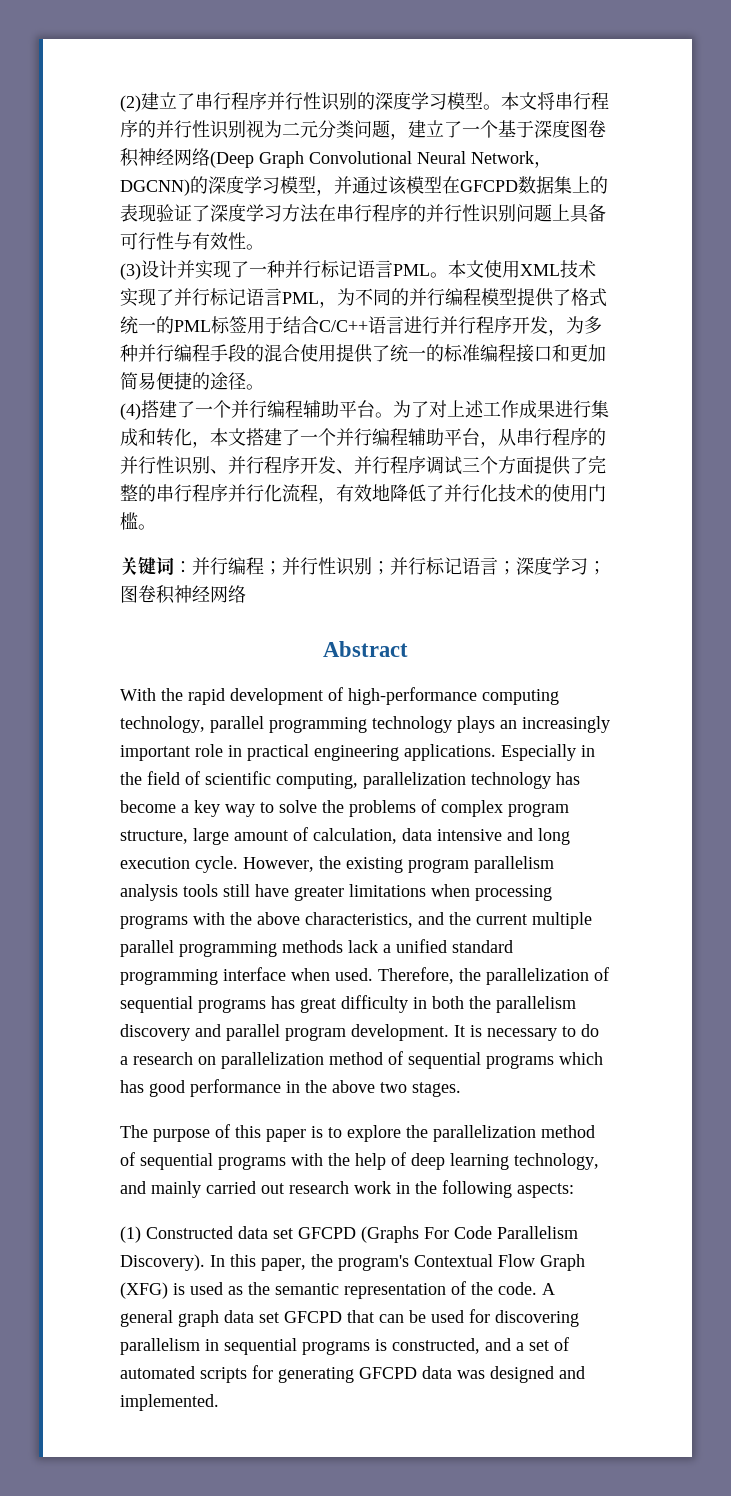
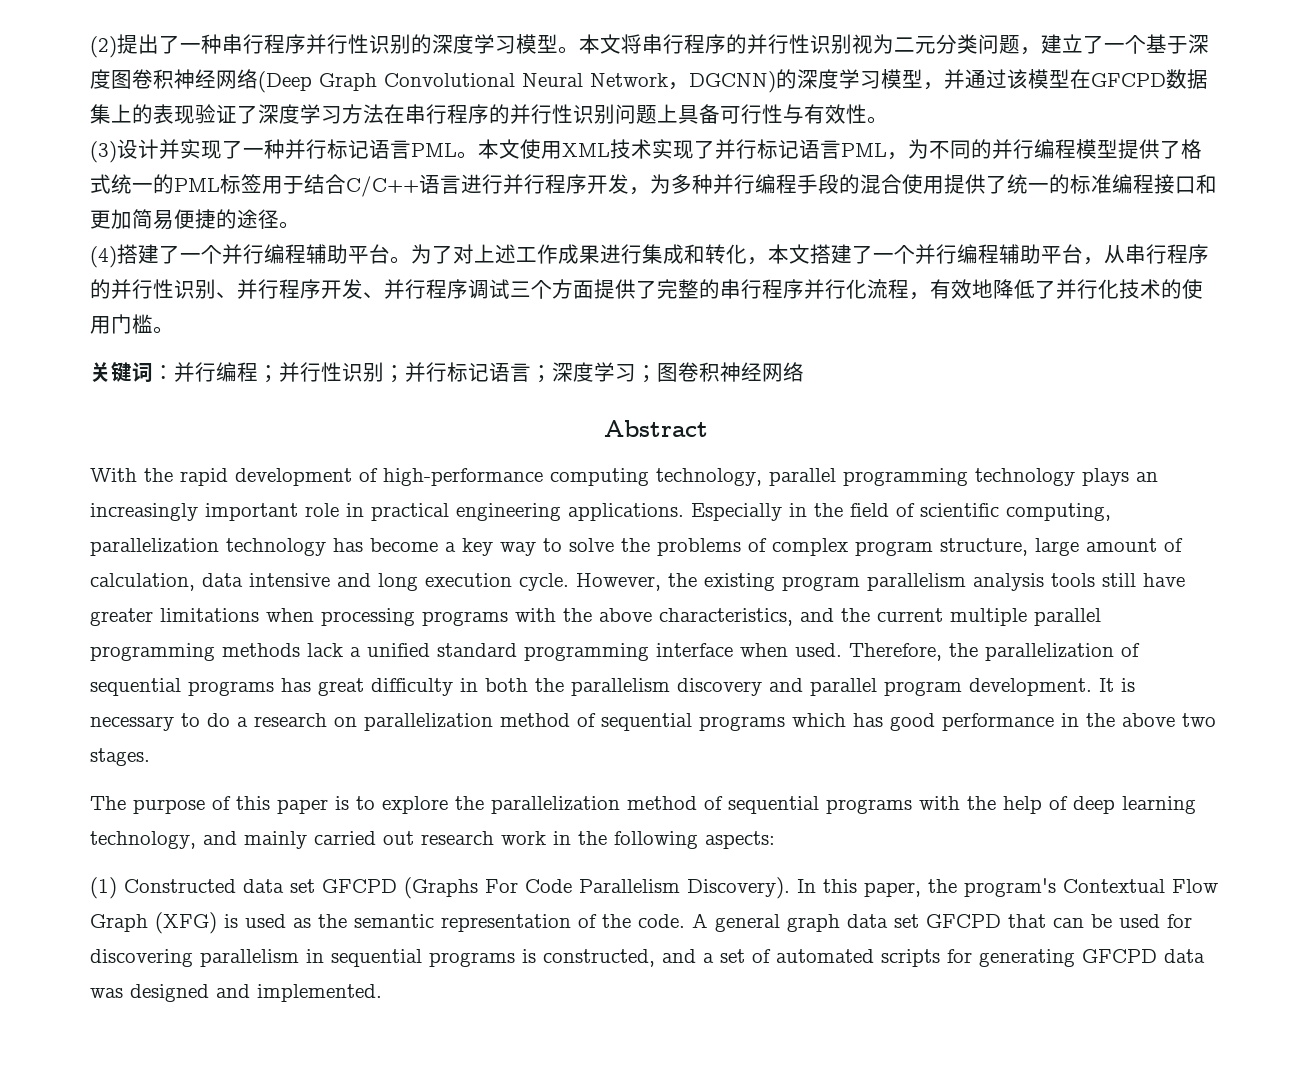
- (2)建立了串行程序并行性识别的深度学习模型。
+ (2)提出了一种串行程序并行性识别的深度学习模型。

